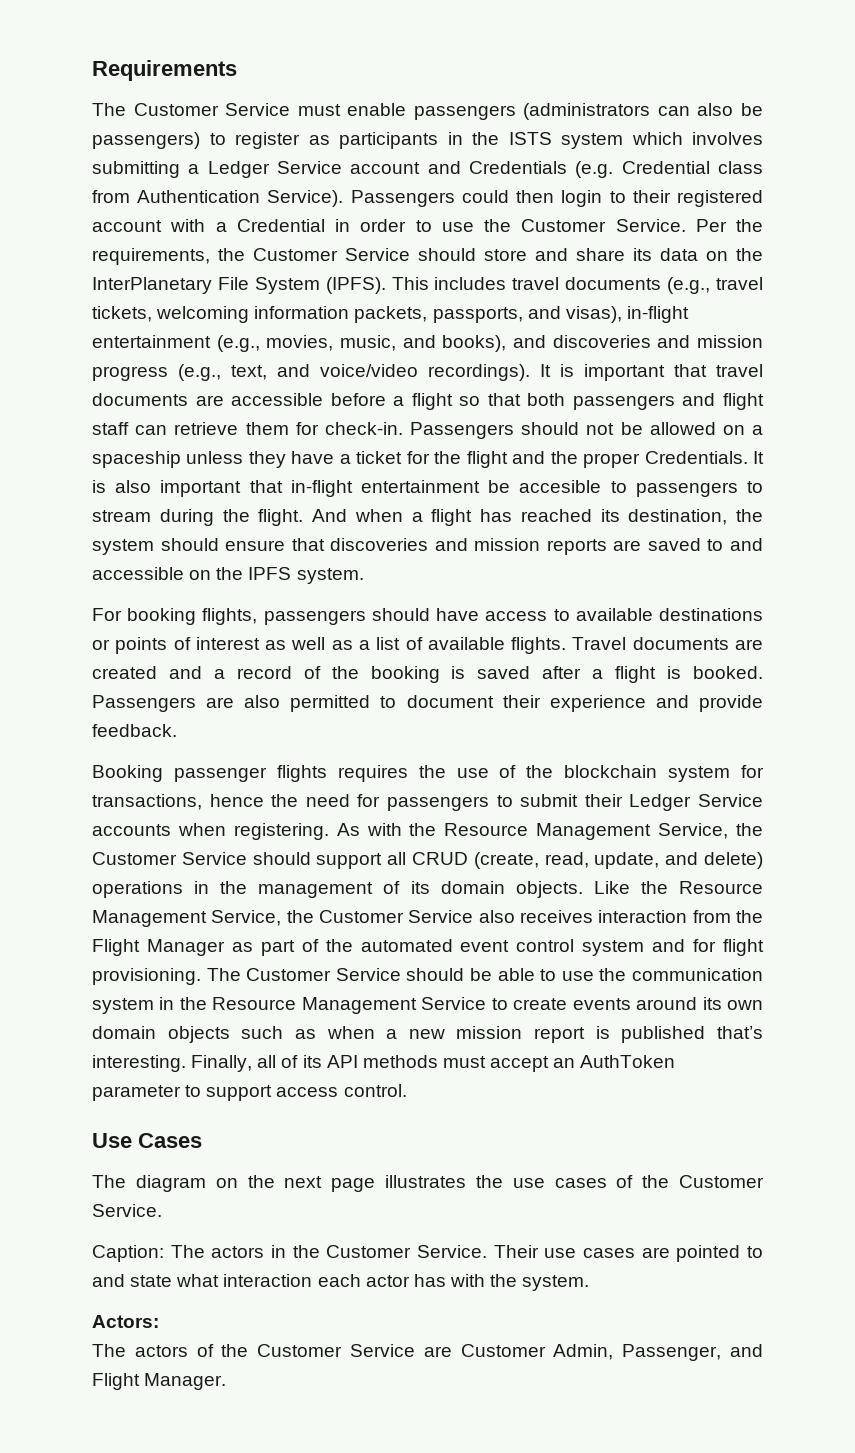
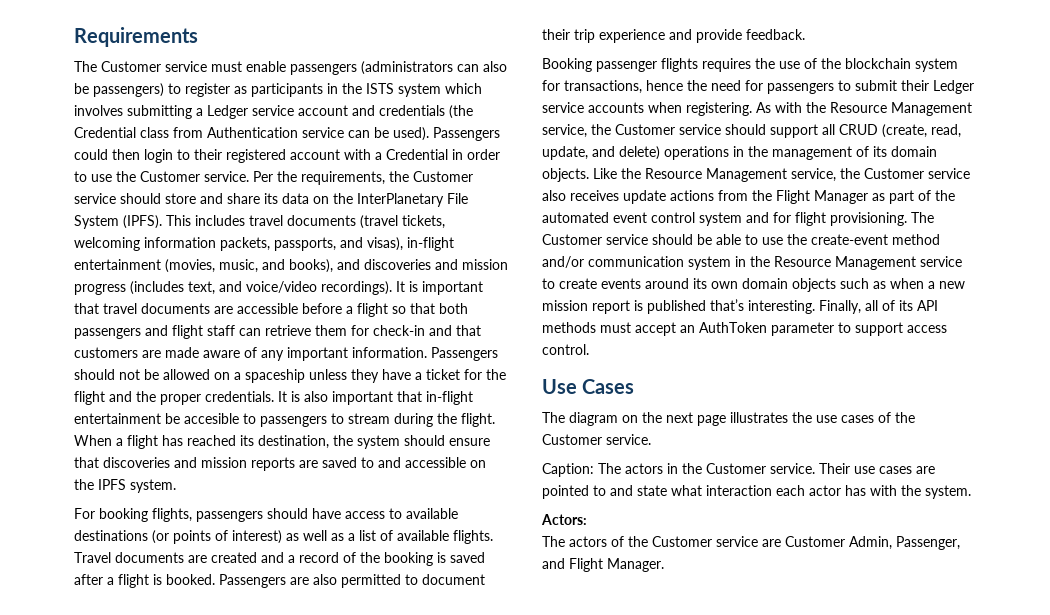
- The Customer Service must enable passengers (administrators can also be passengers) to register as participants in the ISTS system which involves submitting a Ledger Service account and Credentials (e.g. Credential class from Authentication Service).
+ The Customer service must enable passengers (administrators can also be passengers) to register as participants in the ISTS system which involves submitting a Ledger service account and credentials (the Credential class from Authentication service can be used).
- Passengers could then login to their registered account with a Credential in order to use the Customer Service.
+ Passengers could then login to their registered account with a Credential in order to use the Customer service.
- Per the requirements, the Customer Service should store and share its data on the InterPlanetary File System (IPFS).
+ Per the requirements, the Customer service should store and share its data on the InterPlanetary File System (IPFS).
- This includes travel documents (e.g., travel tickets, welcoming information packets, passports, and visas), in-flight entertainment (e.g., movies, music, and books), and discoveries and mission progress (e.g., text, and voice/video recordings).
+ This includes travel documents (travel tickets, welcoming information packets, passports, and visas), in-flight entertainment (movies, music, and books), and discoveries and mission progress (includes text, and voice/video recordings).
- It is important that travel documents are accessible before a flight so that both passengers and flight staff can retrieve them for check-in.
+ It is important that travel documents are accessible before a flight so that both passengers and flight staff can retrieve them for check-in and that customers are made aware of any important information.
- Passengers should not be allowed on a spaceship unless they have a ticket for the flight and the proper Credentials.
+ Passengers should not be allowed on a spaceship unless they have a ticket for the flight and the proper credentials.
- And when a flight has reached its destination, the system should ensure that discoveries and mission reports are saved to and accessible on the IPFS system.
+ When a flight has reached its destination, the system should ensure that discoveries and mission reports are saved to and accessible on the IPFS system.
- For booking flights, passengers should have access to available destinations or points of interest as well as a list of available flights.
+ For booking flights, passengers should have access to available destinations (or points of interest) as well as a list of available flights.
- Passengers are also permitted to document their experience and provide feedback.
+ Passengers are also permitted to document their trip experience and provide feedback.
- Booking passenger flights requires the use of the blockchain system for transactions, hence the need for passengers to submit their Ledger Service accounts when registering.
+ Booking passenger flights requires the use of the blockchain system for transactions, hence the need for passengers to submit their Ledger service accounts when registering.
- As with the Resource Management Service, the Customer Service should support all CRUD (create, read, update, and delete) operations in the management of its domain objects.
+ As with the Resource Management service, the Customer service should support all CRUD (create, read, update, and delete) operations in the management of its domain objects.
- Like the Resource Management Service, the Customer Service also receives interaction from the Flight Manager as part of the automated event control system and for flight provisioning.
+ Like the Resource Management service, the Customer service also receives update actions from the Flight Manager as part of the automated event control system and for flight provisioning.
- The Customer Service should be able to use the communication system in the Resource Management Service to create events around its own domain objects such as when a new mission report is published that’s interesting.
+ The Customer service should be able to use the create-event method and/or communication system in the Resource Management service to create events around its own domain objects such as when a new mission report is published that’s interesting.
- The diagram on the next page illustrates the use cases of the Customer Service.
+ The diagram on the next page illustrates the use cases of the Customer service.
- Caption: The actors in the Customer Service.
+ Caption: The actors in the Customer service.
- The actors of the Customer Service are Customer Admin, Passenger, and Flight Manager.
+ The actors of the Customer service are Customer Admin, Passenger, and Flight Manager.

